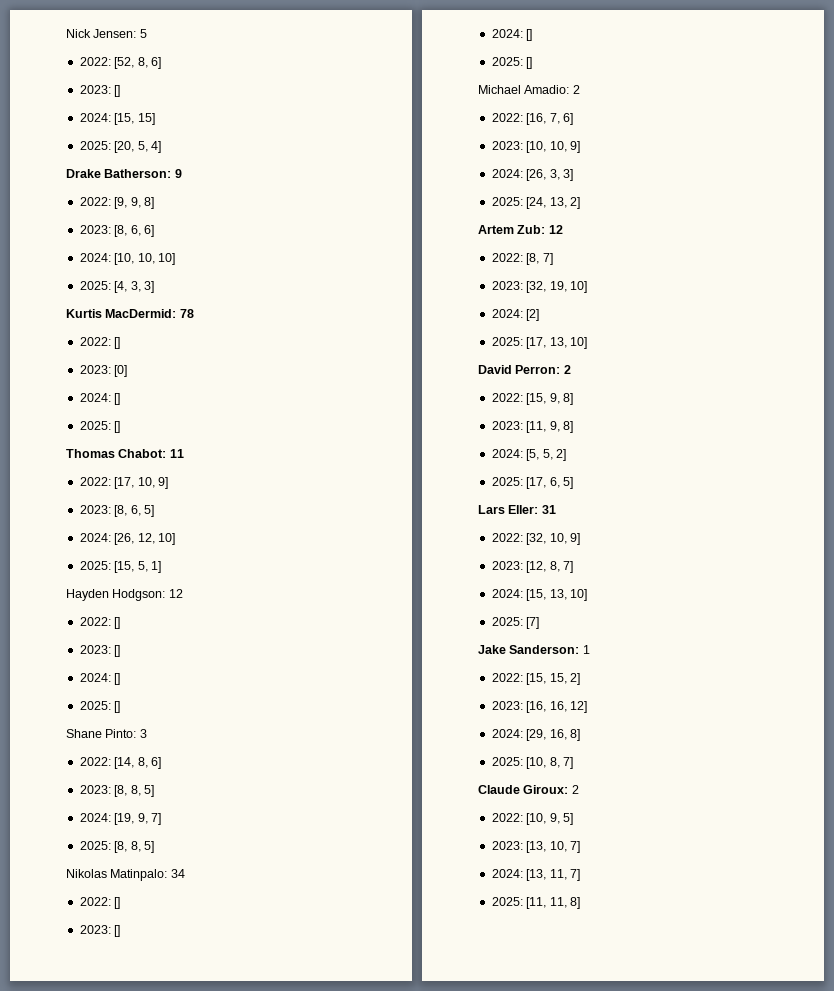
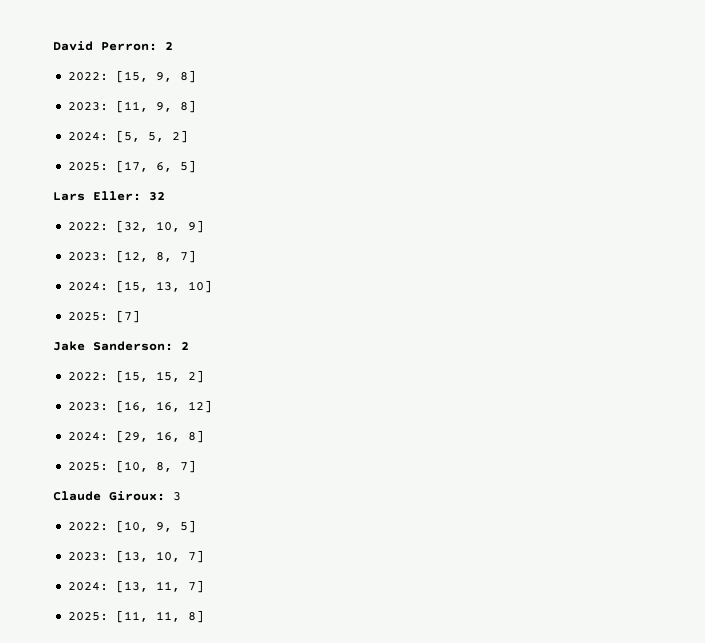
- Nick Jensen: 5
- 2022: [52, 8, 6]
- 2023: []
- 2024: [15, 15]
- 2025: [20, 5, 4]
- Drake Batherson: 9
- 2022: [9, 9, 8]
- 2023: [8, 6, 6]
- 2024: [10, 10, 10]
- 2025: [4, 3, 3]
- Kurtis MacDermid: 78
- 2022: []
- 2023: [0]
- 2024: []
- 2025: []
- Thomas Chabot: 11
- 2022: [17, 10, 9]
- 2023: [8, 6, 5]
- 2024: [26, 12, 10]
- 2025: [15, 5, 1]
- Hayden Hodgson: 12
- 2022: []
- 2023: []
- 2024: []
- 2025: []
- Shane Pinto: 3
- 2022: [14, 8, 6]
- 2023: [8, 8, 5]
- 2024: [19, 9, 7]
- 2025: [8, 8, 5]
- Nikolas Matinpalo: 34
- 2022: []
- 2023: []
- 2024: []
- 2025: []
- Michael Amadio: 2
- 2022: [16, 7, 6]
- 2023: [10, 10, 9]
- 2024: [26, 3, 3]
- 2025: [24, 13, 2]
- Artem Zub: 12
- 2022: [8, 7]
- 2023: [32, 19, 10]
- 2024: [2]
- 2025: [17, 13, 10]
- Lars Eller: 31
+ Lars Eller: 32
- Jake Sanderson: 1
+ Jake Sanderson: 2
- Claude Giroux: 2
+ Claude Giroux: 3

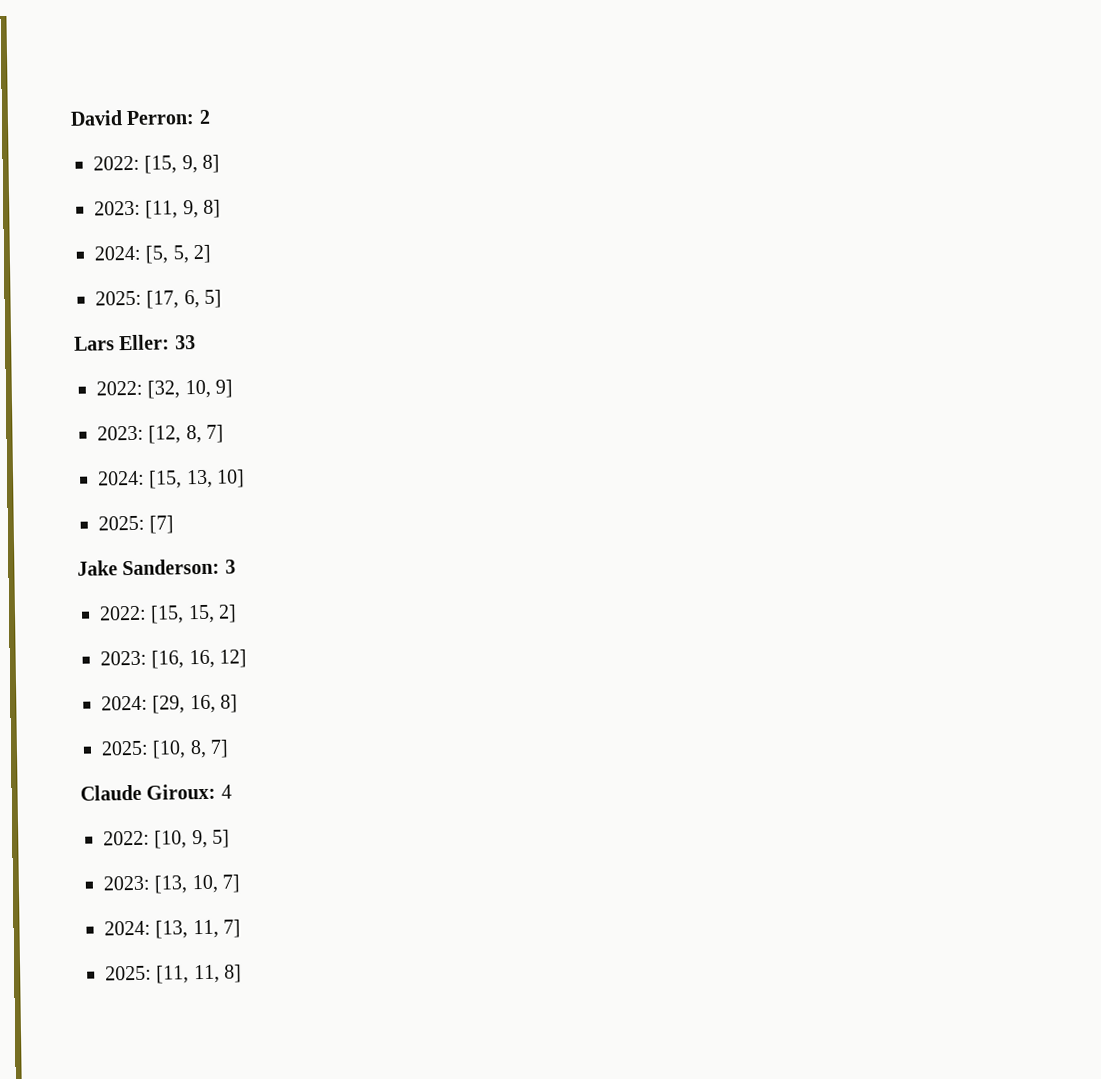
- Lars Eller: 32
+ Lars Eller: 33
- Jake Sanderson: 2
+ Jake Sanderson: 3
- Claude Giroux: 3
+ Claude Giroux: 4

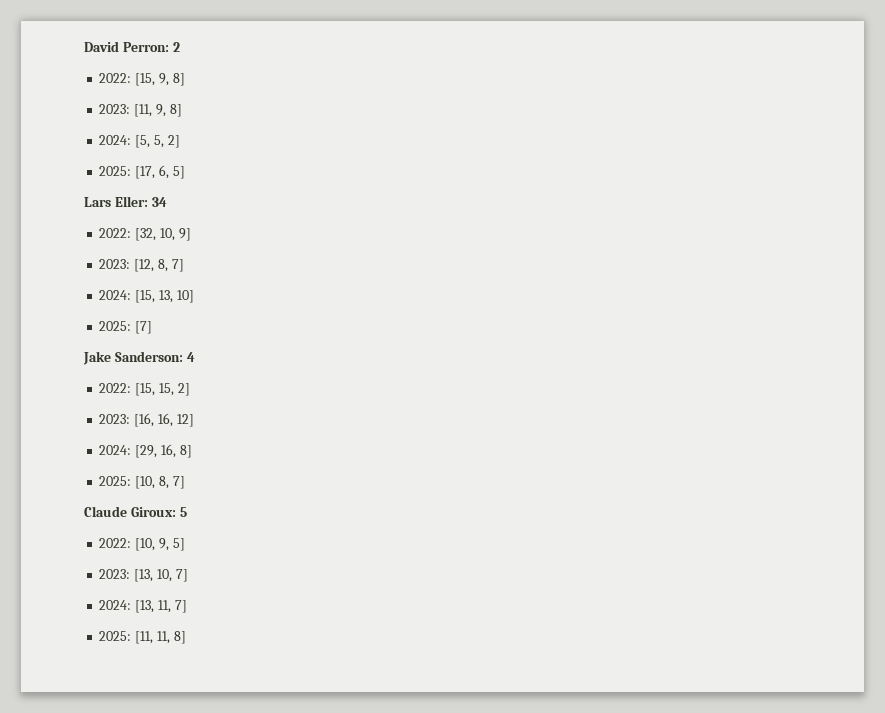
- Lars Eller: 33
+ Lars Eller: 34
- Jake Sanderson: 3
+ Jake Sanderson: 4
- Claude Giroux: 4
+ Claude Giroux: 5

